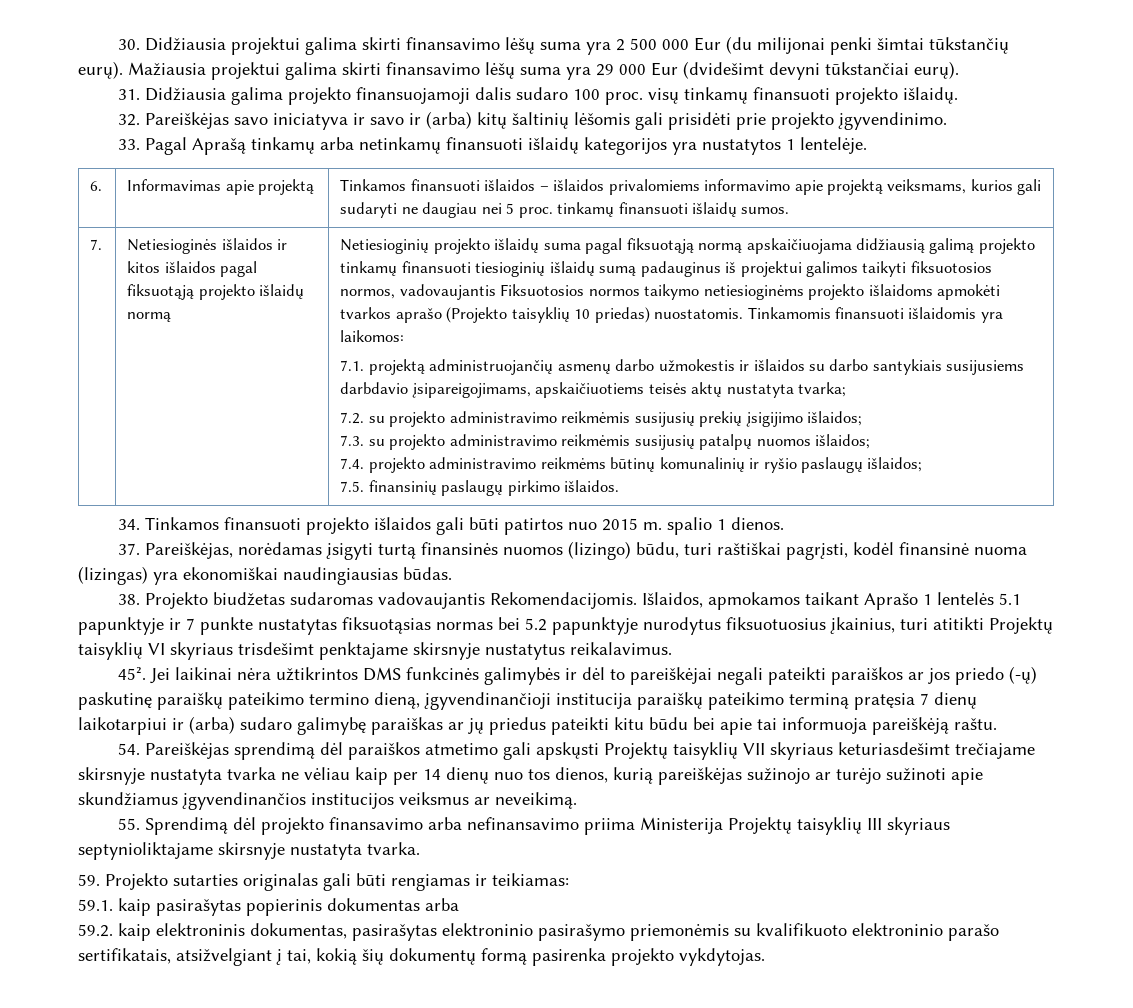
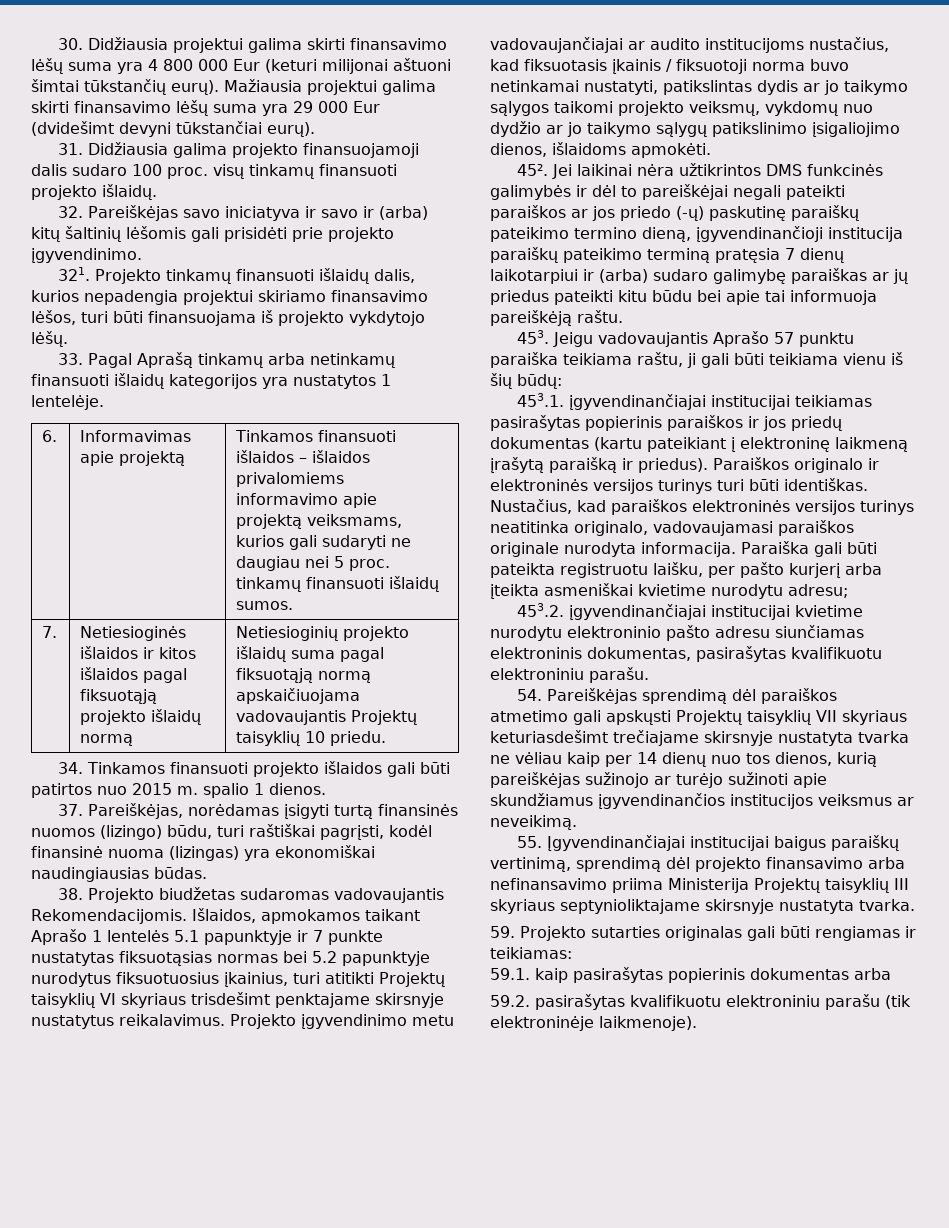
- 30. Didžiausia projektui galima skirti finansavimo lėšų suma yra 2 500 000 Eur (du milijonai penki šimtai tūkstančių eurų).
+ 30. Didžiausia projektui galima skirti finansavimo lėšų suma yra 4 800 000 Eur (keturi milijonai aštuoni šimtai tūkstančių eurų).
+ 321. Projekto tinkamų finansuoti išlaidų dalis, kurios nepadengia projektui skiriamo finansavimo lėšos, turi būti finansuojama iš projekto vykdytojo lėšų.
- Netiesioginių projekto išlaidų suma pagal fiksuotąją normą apskaičiuojama didžiausią galimą projekto tinkamų finansuoti tiesioginių išlaidų sumą padauginus iš projektui galimos taikyti fiksuotosios normos, vadovaujantis Fiksuotosios normos taikymo netiesioginėms projekto išlaidoms apmokėti tvarkos aprašo (Projekto taisyklių 10 priedas) nuostatomis. Tinkamomis finansuoti išlaidomis yra laikomos:
- 7.1. projektą administruojančių asmenų darbo užmokestis ir išlaidos su darbo santykiais susijusiems darbdavio įsipareigojimams, apskaičiuotiems teisės aktų nustatyta tvarka;
- 7.2. su projekto administravimo reikmėmis susijusių prekių įsigijimo išlaidos;
- 7.3. su projekto administravimo reikmėmis susijusių patalpų nuomos išlaidos;
- 7.4. projekto administravimo reikmėms būtinų komunalinių ir ryšio paslaugų išlaidos;
- 7.5. finansinių paslaugų pirkimo išlaidos.
+ Netiesioginių projekto išlaidų suma pagal fiksuotąją normą apskaičiuojama vadovaujantis Projektų taisyklių 10 priedu.
+ Projekto įgyvendinimo metu vadovaujančiajai ar audito institucijoms nustačius, kad fiksuotasis įkainis / fiksuotoji norma buvo netinkamai nustatyti, patikslintas dydis ar jo taikymo sąlygos taikomi projekto veiksmų, vykdomų nuo dydžio ar jo taikymo sąlygų patikslinimo įsigaliojimo dienos, išlaidoms apmokėti.
+ 453. Jeigu vadovaujantis Aprašo 57 punktu paraiška teikiama raštu, ji gali būti teikiama vienu iš šių būdų:
+ 453.1. įgyvendinančiajai institucijai teikiamas pasirašytas popierinis paraiškos ir jos priedų dokumentas (kartu pateikiant į elektroninę laikmeną įrašytą paraišką ir priedus). Paraiškos originalo ir elektroninės versijos turinys turi būti identiškas. Nustačius, kad paraiškos elektroninės versijos turinys neatitinka originalo, vadovaujamasi paraiškos originale nurodyta informacija. Paraiška gali būti pateikta registruotu laišku, per pašto kurjerį arba įteikta asmeniškai kvietime nurodytu adresu;
+ 453.2. įgyvendinančiajai institucijai kvietime nurodytu elektroninio pašto adresu siunčiamas elektroninis dokumentas, pasirašytas kvalifikuotu elektroniniu parašu.
- 55. Sprendimą dėl projekto finansavimo arba nefinansavimo priima Ministerija Projektų taisyklių III skyriaus septynioliktajame skirsnyje nustatyta tvarka.
+ 55. Įgyvendinančiajai institucijai baigus paraiškų vertinimą, sprendimą dėl projekto finansavimo arba nefinansavimo priima Ministerija Projektų taisyklių III skyriaus septynioliktajame skirsnyje nustatyta tvarka.
- 59.2. kaip elektroninis dokumentas, pasirašytas elektroninio pasirašymo priemonėmis su kvalifikuoto elektroninio parašo sertifikatais, atsižvelgiant į tai, kokią šių dokumentų formą pasirenka projekto vykdytojas.
+ 59.2. pasirašytas kvalifikuotu elektroniniu parašu (tik elektroninėje laikmenoje).

